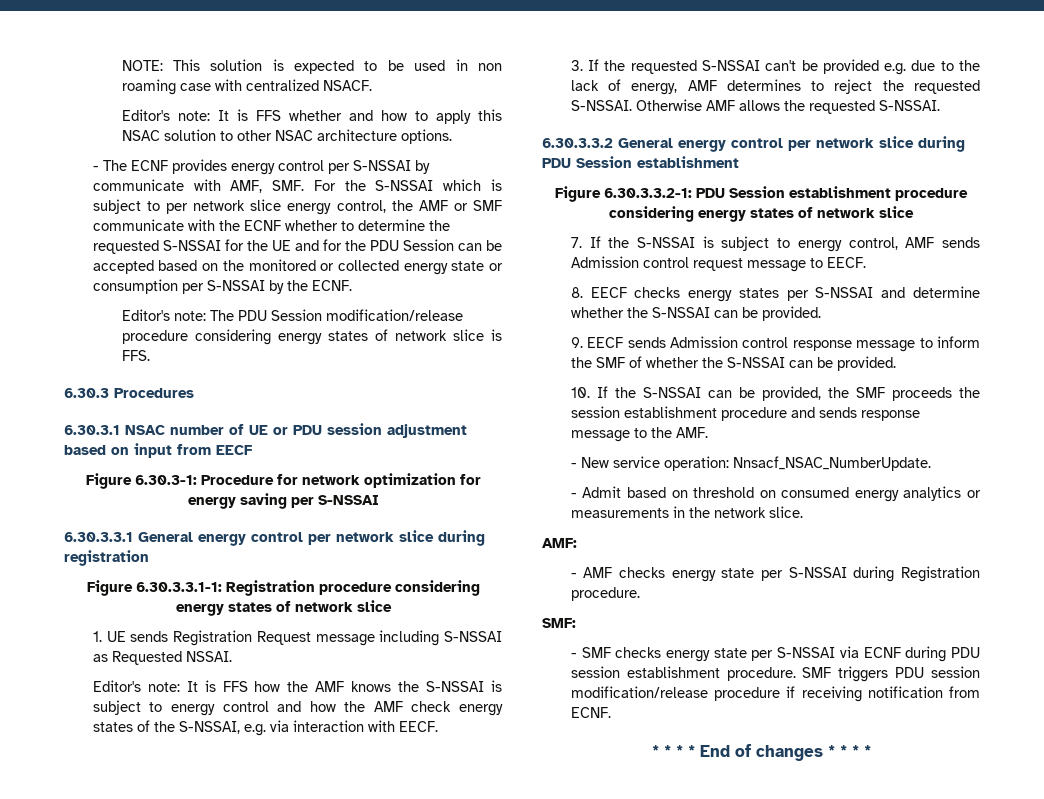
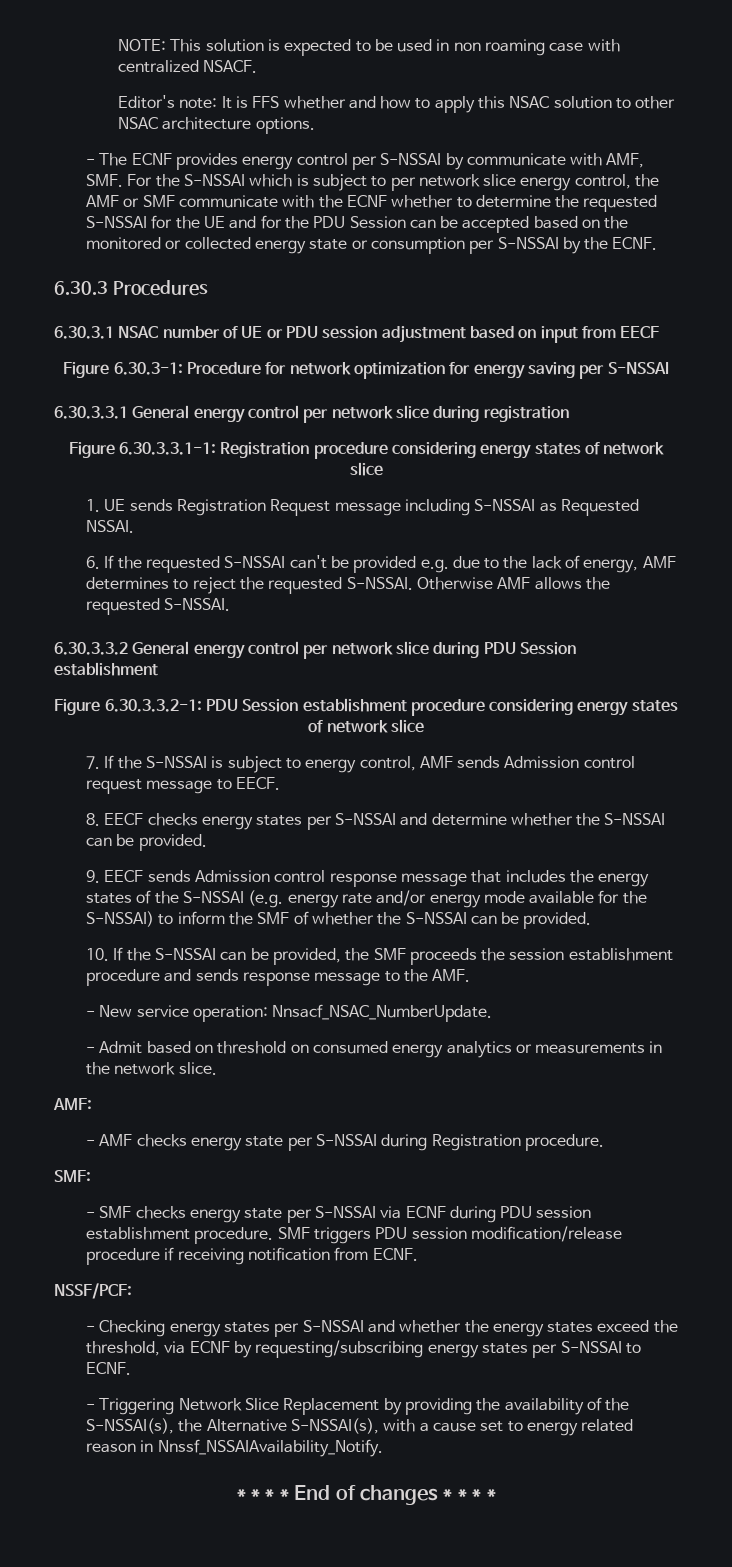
- Editor's note: The PDU Session modification/release procedure considering energy states of network slice is FFS.
- Editor's note: It is FFS how the AMF knows the S-NSSAI is subject to energy control and how the AMF check energy states of the S-NSSAI, e.g. via interaction with EECF.
- 3. If the requested S-NSSAI can't be provided e.g. due to the lack of energy, AMF determines to reject the requested S-NSSAI.
+ 6. If the requested S-NSSAI can't be provided e.g. due to the lack of energy, AMF determines to reject the requested S-NSSAI.
- 9. EECF sends Admission control response message to inform the SMF of whether the S-NSSAI can be provided.
+ 9. EECF sends Admission control response message that includes the energy states of the S-NSSAI (e.g. energy rate and/or energy mode available for the S-NSSAI) to inform the SMF of whether the S-NSSAI can be provided.
+ NSSF/PCF:
+ - Checking energy states per S-NSSAI and whether the energy states exceed the threshold, via ECNF by requesting/subscribing energy states per S-NSSAI to ECNF.
+ - Triggering Network Slice Replacement by providing the availability of the S-NSSAI(s), the Alternative S-NSSAI(s), with a cause set to energy related reason in Nnssf_NSSAIAvailability_Notify.

